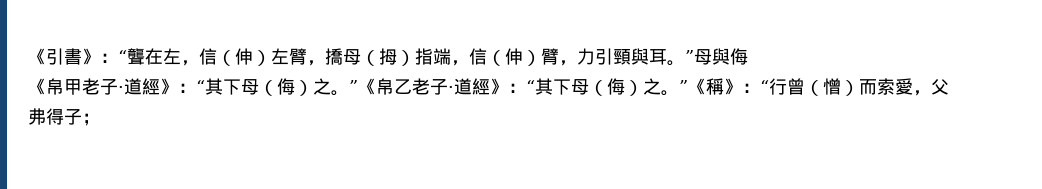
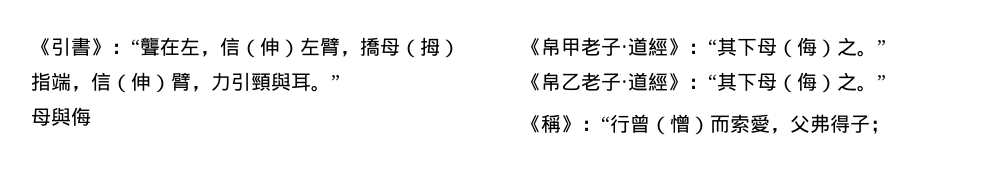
- 《引書》：“聾在左，信（伸）左臂，撟母（拇）指端，信（伸）臂，力引頸與耳。”母與侮
+ 《引書》：“聾在左，信（伸）左臂，撟母（拇）指端，信（伸）臂，力引頸與耳。”
+ 母與侮
- 《帛甲老子·道經》：“其下母（侮）之。”《帛乙老子·道經》：“其下母（侮）之。”《稱》：“行曾（憎）而索愛，父弗得子；
+ 《帛甲老子·道經》：“其下母（侮）之。”
+ 《帛乙老子·道經》：“其下母（侮）之。”
+ 《稱》：“行曾（憎）而索愛，父弗得子；

